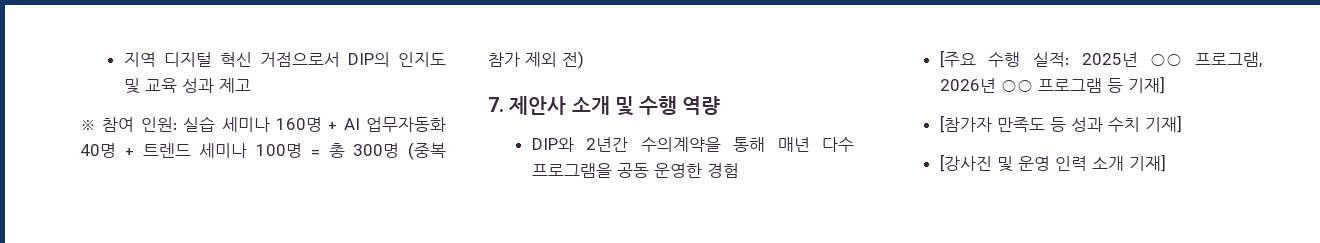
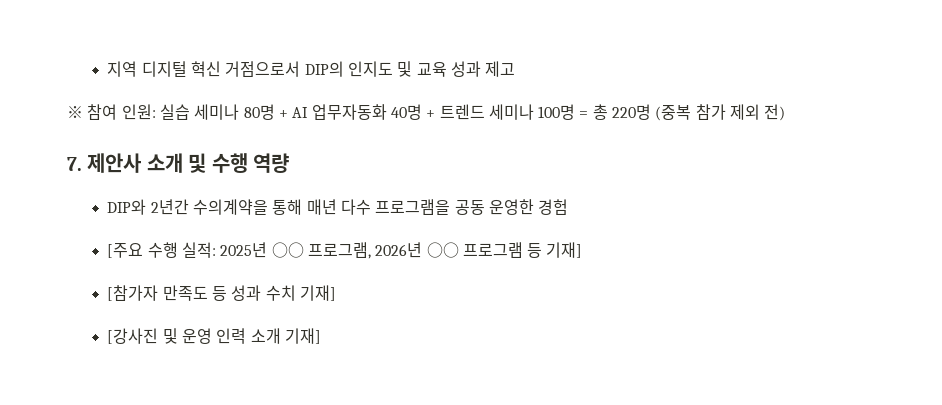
- ※ 참여 인원: 실습 세미나 160명 + AI 업무자동화 40명 + 트렌드 세미나 100명 = 총 300명 (중복 참가 제외 전)
+ ※ 참여 인원: 실습 세미나 80명 + AI 업무자동화 40명 + 트렌드 세미나 100명 = 총 220명 (중복 참가 제외 전)

